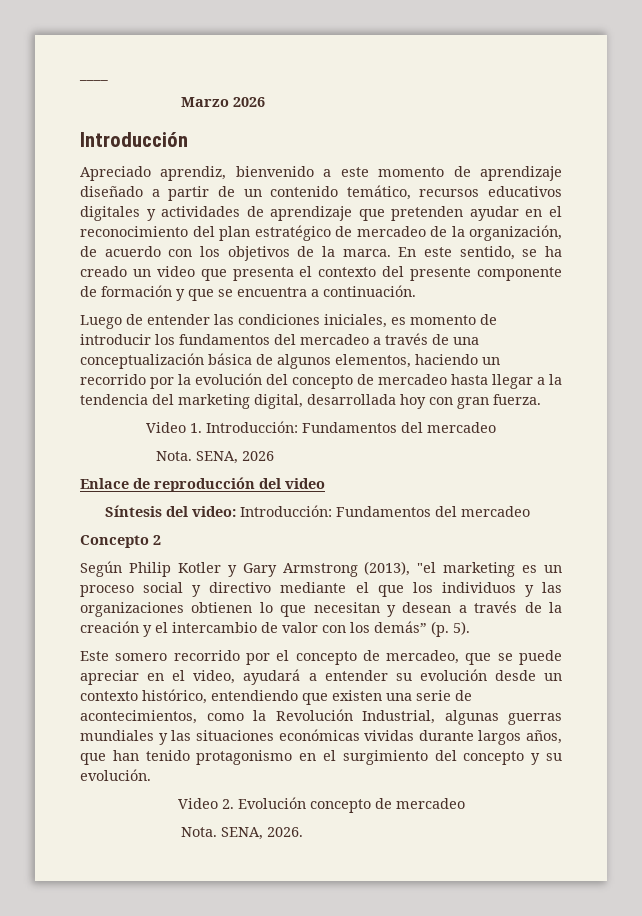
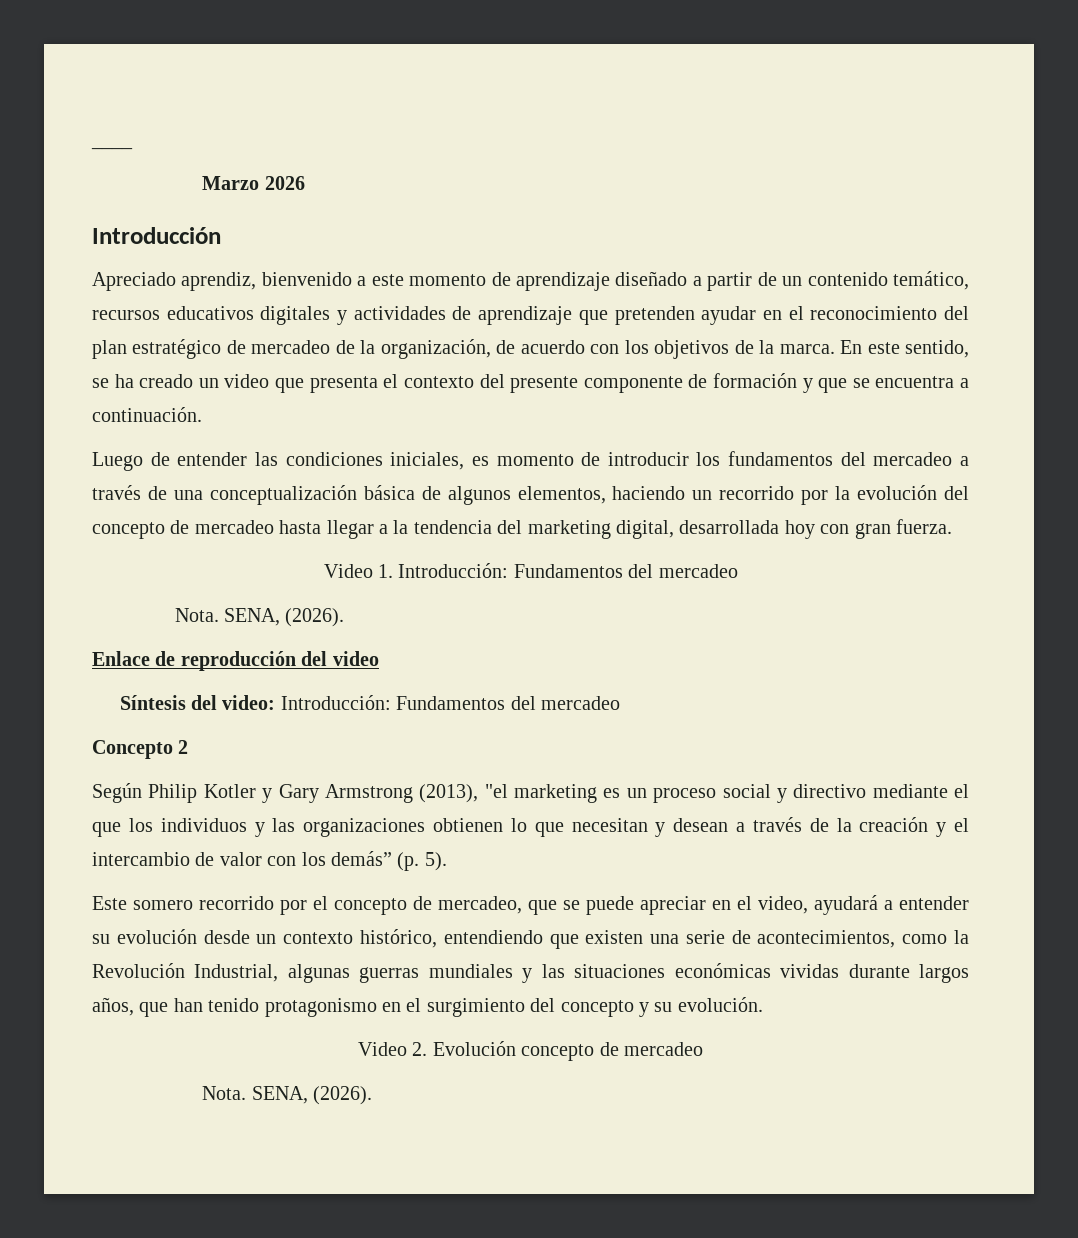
  Video 1. Introducción: Fundamentos del mercadeo
- Nota. SENA, 2026
+ Nota. SENA, (2026).
  Video 2. Evolución concepto de mercadeo
- Nota. SENA, 2026.
+ Nota. SENA, (2026).

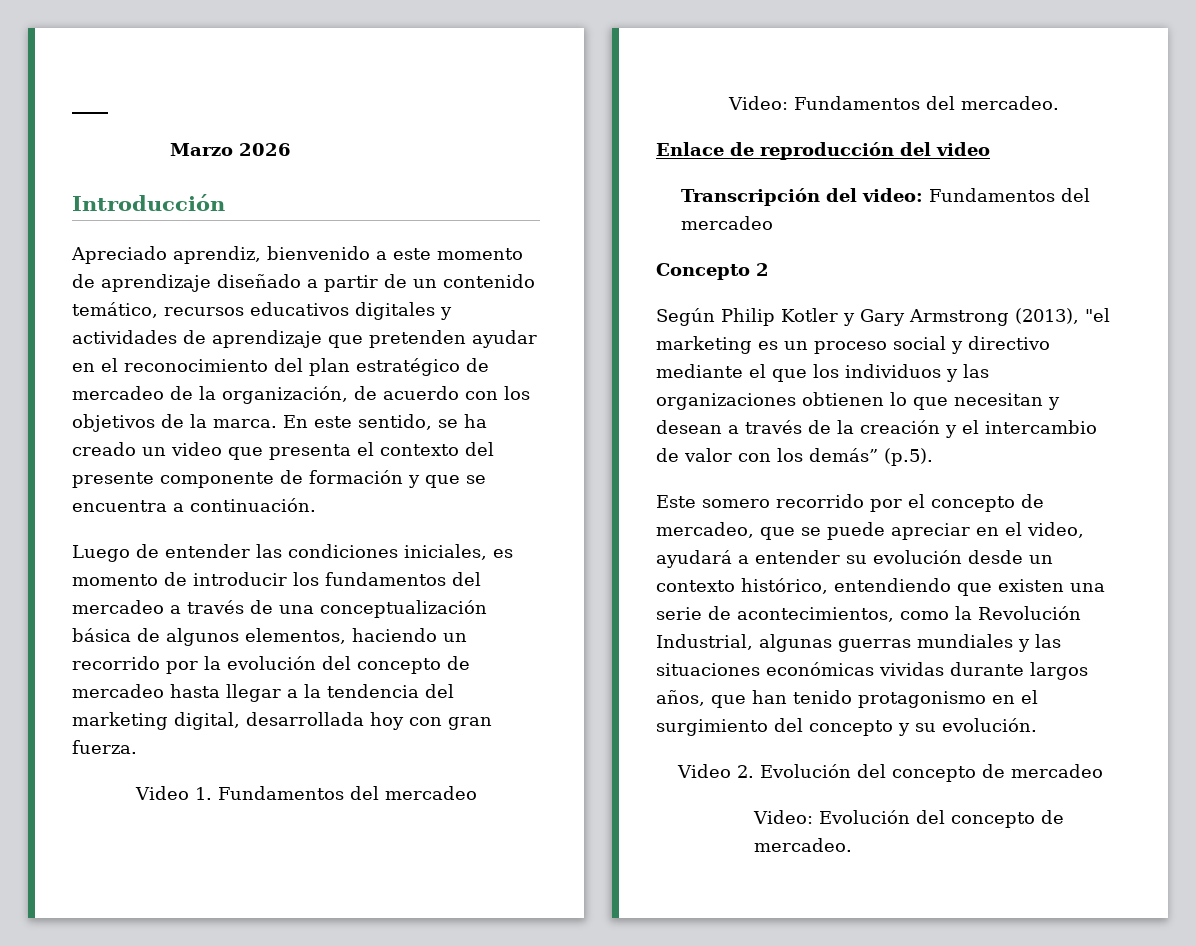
- Video 1. Introducción: Fundamentos del mercadeo
- Nota. SENA, (2026).
+ Video 1. Fundamentos del mercadeo
+ Video: Fundamentos del mercadeo.
- Síntesis del video: Introducción: Fundamentos del mercadeo
+ Transcripción del video: Fundamentos del mercadeo
- Según Philip Kotler y Gary Armstrong (2013), "el marketing es un proceso social y directivo mediante el que los individuos y las organizaciones obtienen lo que necesitan y desean a través de la creación y el intercambio de valor con los demás” (p. 5).
+ Según Philip Kotler y Gary Armstrong (2013), "el marketing es un proceso social y directivo mediante el que los individuos y las organizaciones obtienen lo que necesitan y desean a través de la creación y el intercambio de valor con los demás” (p.5).
- Video 2. Evolución concepto de mercadeo
- Nota. SENA, (2026).
+ Video 2. Evolución del concepto de mercadeo
+ Video: Evolución del concepto de mercadeo.

